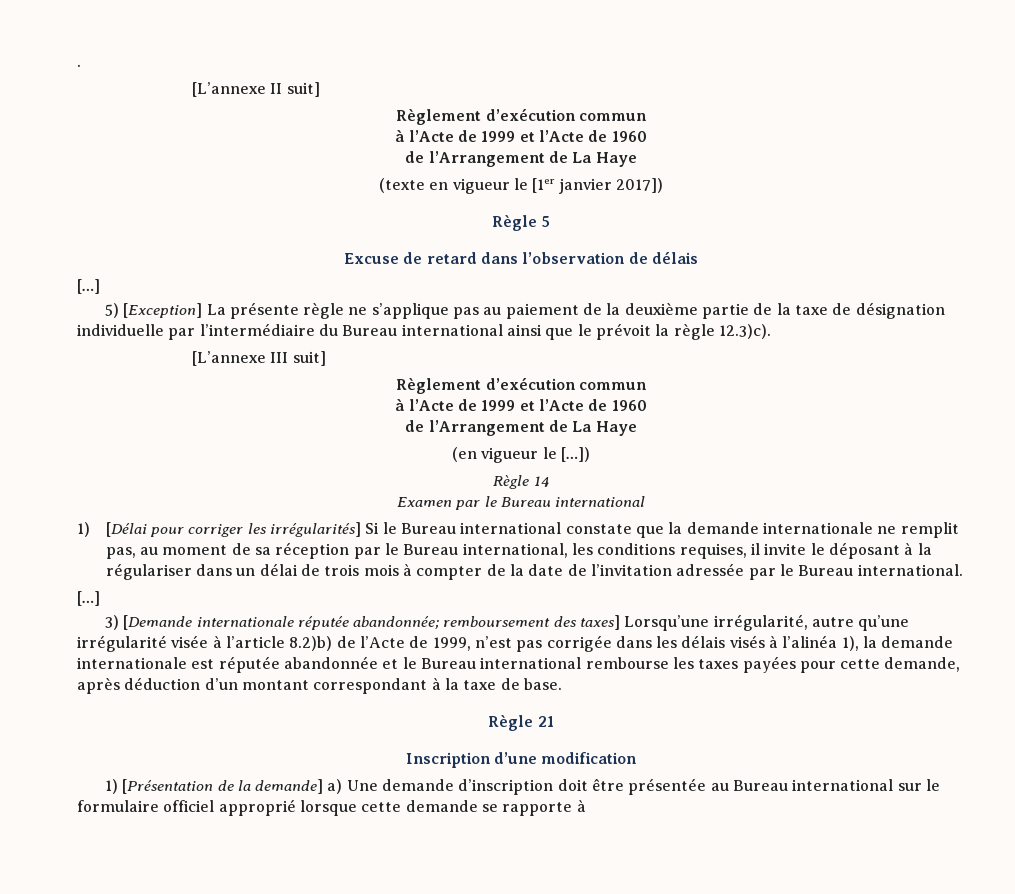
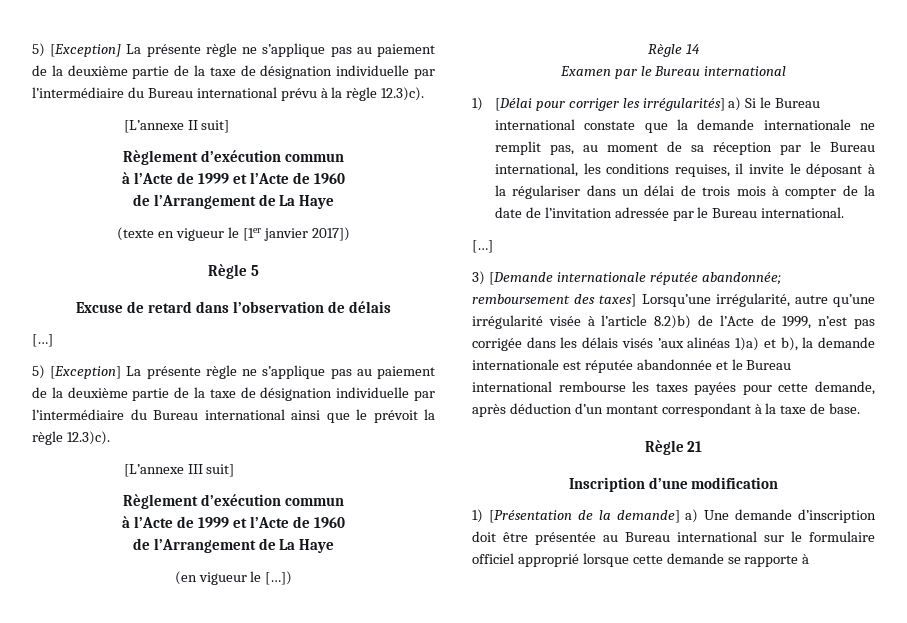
- .
+ 5) [Exception] La présente règle ne s’applique pas au paiement de la deuxième partie de la taxe de désignation individuelle par l’intermédiaire du Bureau international prévu à la règle 12.3)c).
- 1) [Délai pour corriger les irrégularités] Si le Bureau international constate que la demande internationale ne remplit pas, au moment de sa réception par le Bureau international, les conditions requises, il invite le déposant à la régulariser dans un délai de trois mois à compter de la date de l’invitation adressée par le Bureau international.
+ 1) [Délai pour corriger les irrégularités] a) Si le Bureau international constate que la demande internationale ne remplit pas, au moment de sa réception par le Bureau international, les conditions requises, il invite le déposant à la régulariser dans un délai de trois mois à compter de la date de l’invitation adressée par le Bureau international.
- 3) [Demande internationale réputée abandonnée; remboursement des taxes] Lorsqu’une irrégularité, autre qu’une irrégularité visée à l’article 8.2)b) de l’Acte de 1999, n’est pas corrigée dans les délais visés à l’alinéa 1), la demande internationale est réputée abandonnée et le Bureau international rembourse les taxes payées pour cette demande, après déduction d’un montant correspondant à la taxe de base.
+ 3) [Demande internationale réputée abandonnée; remboursement des taxes] Lorsqu’une irrégularité, autre qu’une irrégularité visée à l’article 8.2)b) de l’Acte de 1999, n’est pas corrigée dans les délais visés ’aux alinéas 1)a) et b), la demande internationale est réputée abandonnée et le Bureau international rembourse les taxes payées pour cette demande, après déduction d’un montant correspondant à la taxe de base.

